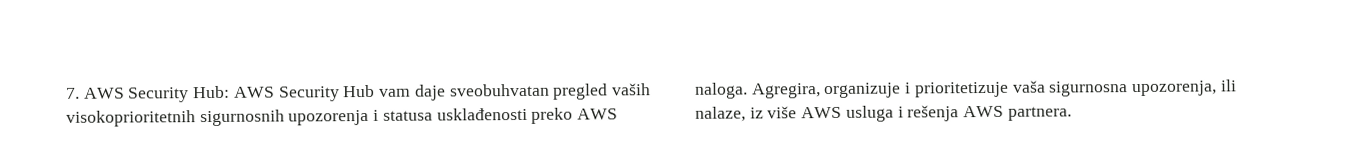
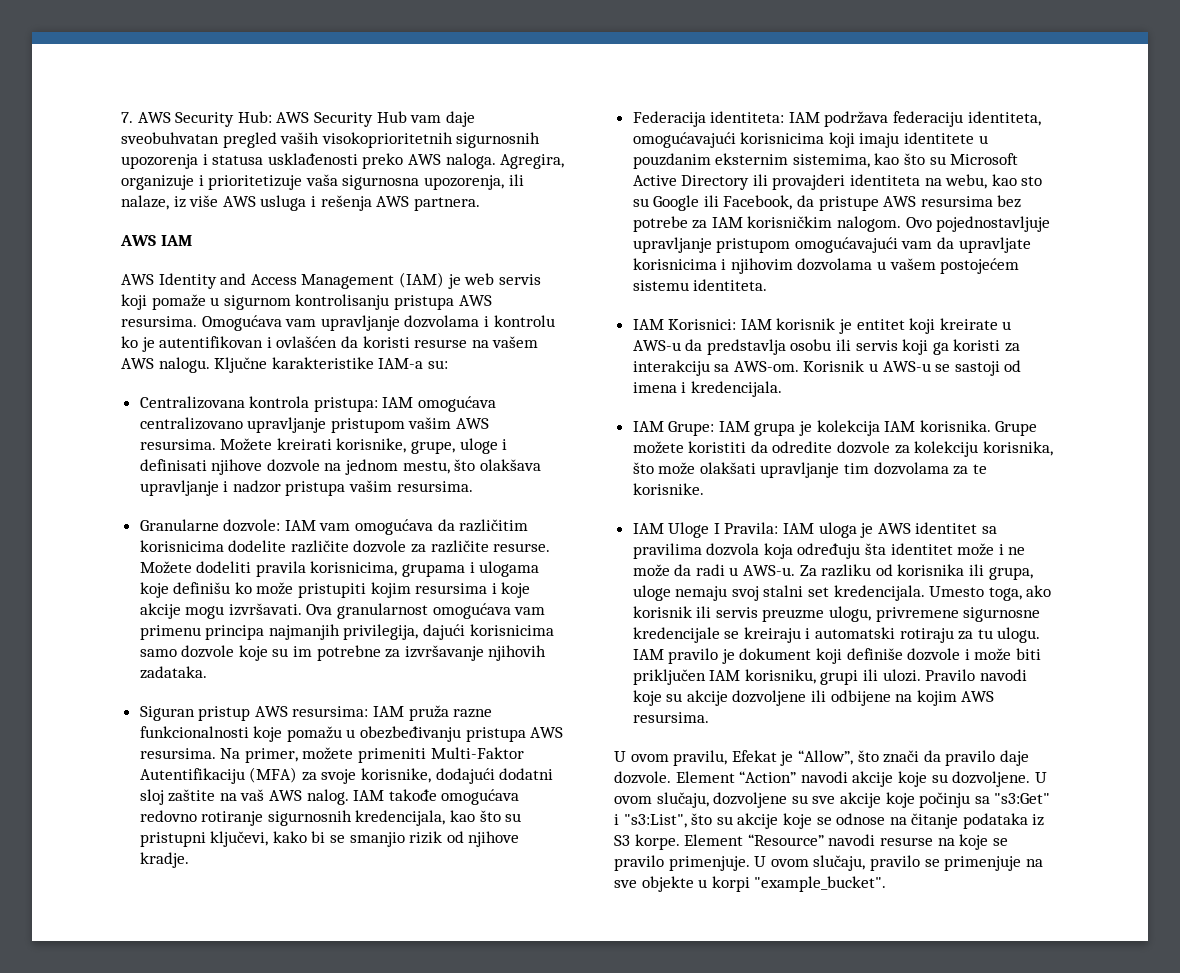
+ AWS IAM
+ AWS Identity and Access Management (IAM) je web servis koji pomaže u sigurnom kontrolisanju pristupa AWS resursima. Omogućava vam upravljanje dozvolama i kontrolu ko je autentifikovan i ovlašćen da koristi resurse na vašem AWS nalogu. Ključne karakteristike IAM-a su:
+ Centralizovana kontrola pristupa: IAM omogućava centralizovano upravljanje pristupom vašim AWS resursima. Možete kreirati korisnike, grupe, uloge i definisati njihove dozvole na jednom mestu, što olakšava upravljanje i nadzor pristupa vašim resursima.
+ Granularne dozvole: IAM vam omogućava da različitim korisnicima dodelite različite dozvole za različite resurse. Možete dodeliti pravila korisnicima, grupama i ulogama koje definišu ko može pristupiti kojim resursima i koje akcije mogu izvršavati. Ova granularnost omogućava vam primenu principa najmanjih privilegija, dajući korisnicima samo dozvole koje su im potrebne za izvršavanje njihovih zadataka.
+ Siguran pristup AWS resursima: IAM pruža razne funkcionalnosti koje pomažu u obezbeđivanju pristupa AWS resursima. Na primer, možete primeniti Multi-Faktor Autentifikaciju (MFA) za svoje korisnike, dodajući dodatni sloj zaštite na vaš AWS nalog. IAM takođe omogućava redovno rotiranje sigurnosnih kredencijala, kao što su pristupni ključevi, kako bi se smanjio rizik od njihove kradje.
+ Federacija identiteta: IAM podržava federaciju identiteta, omogućavajući korisnicima koji imaju identitete u pouzdanim eksternim sistemima, kao što su Microsoft Active Directory ili provajderi identiteta na webu, kao sto su Google ili Facebook, da pristupe AWS resursima bez potrebe za IAM korisničkim nalogom. Ovo pojednostavljuje upravljanje pristupom omogućavajući vam da upravljate korisnicima i njihovim dozvolama u vašem postojećem sistemu identiteta.
+ IAM Korisnici: IAM korisnik je entitet koji kreirate u AWS-u da predstavlja osobu ili servis koji ga koristi za interakciju sa AWS-om. Korisnik u AWS-u se sastoji od imena i kredencijala.
+ IAM Grupe: IAM grupa je kolekcija IAM korisnika. Grupe možete koristiti da odredite dozvole za kolekciju korisnika, što može olakšati upravljanje tim dozvolama za te korisnike.
+ IAM Uloge I Pravila: IAM uloga je AWS identitet sa pravilima dozvola koja određuju šta identitet može i ne može da radi u AWS-u. Za razliku od korisnika ili grupa, uloge nemaju svoj stalni set kredencijala. Umesto toga, ako korisnik ili servis preuzme ulogu, privremene sigurnosne kredencijale se kreiraju i automatski rotiraju za tu ulogu. IAM pravilo je dokument koji definiše dozvole i može biti priključen IAM korisniku, grupi ili ulozi. Pravilo navodi koje su akcije dozvoljene ili odbijene na kojim AWS resursima.
+ U ovom pravilu, Efekat je “Allow”, što znači da pravilo daje dozvole. Element “Action” navodi akcije koje su dozvoljene. U ovom slučaju, dozvoljene su sve akcije koje počinju sa "s3:Get" i "s3:List", što su akcije koje se odnose na čitanje podataka iz S3 korpe. Element “Resource” navodi resurse na koje se pravilo primenjuje. U ovom slučaju, pravilo se primenjuje na sve objekte u korpi "example_bucket".

